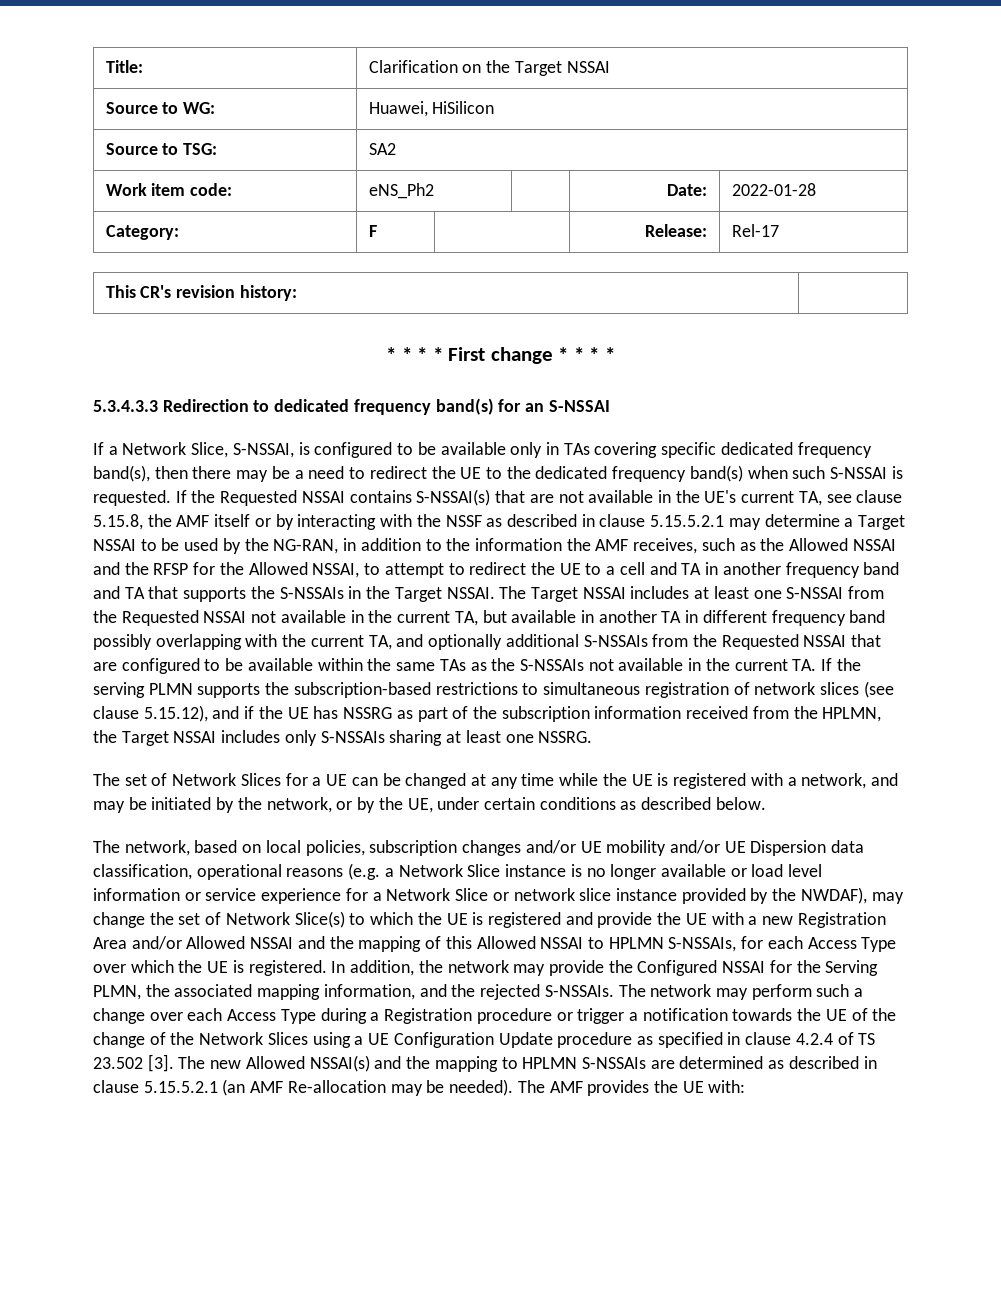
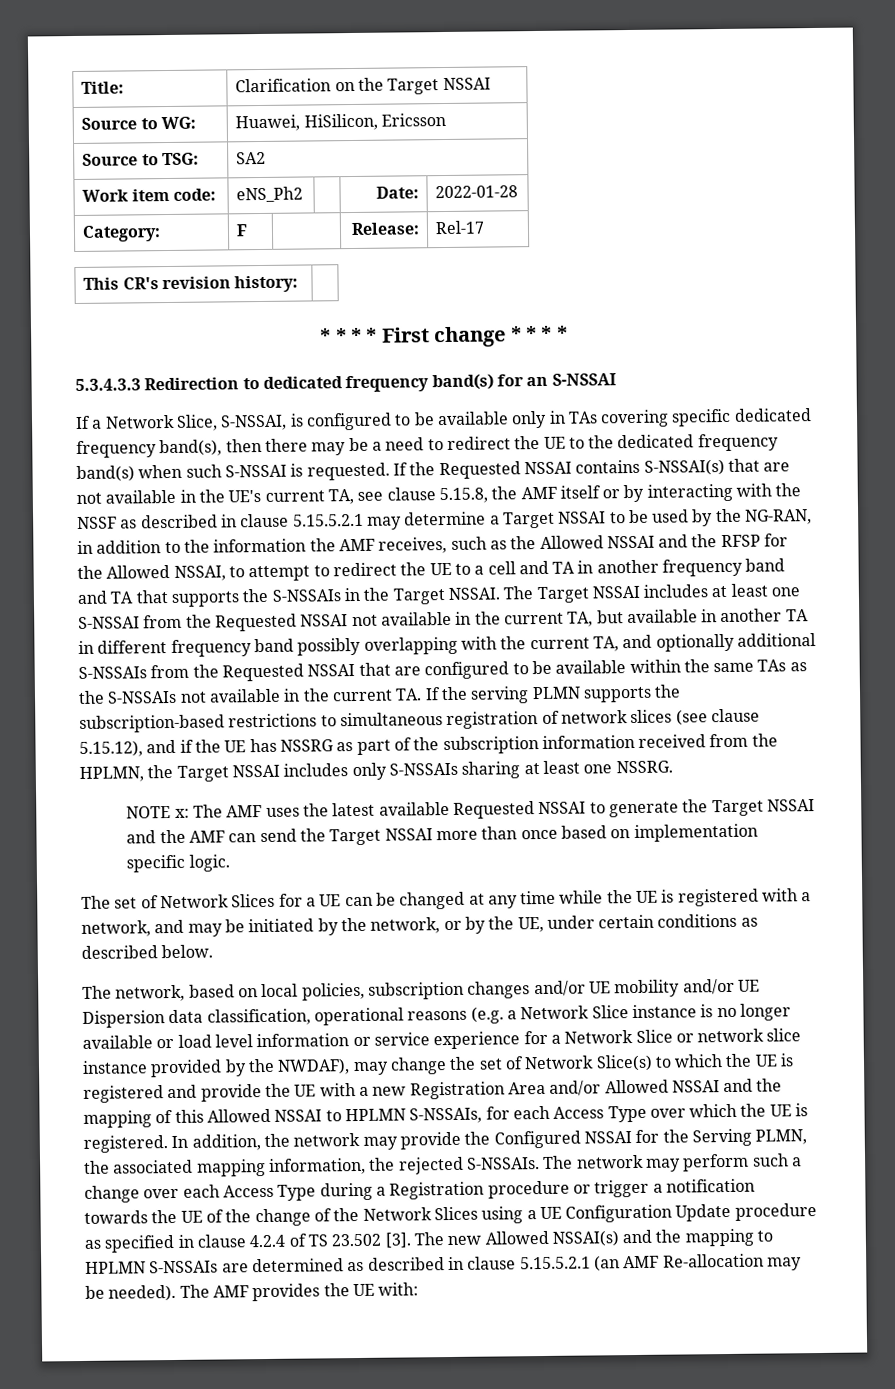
- Source to WG: | Huawei, HiSilicon
+ Source to WG: | Huawei, HiSilicon, Ericsson
+ NOTE x: The AMF uses the latest available Requested NSSAI to generate the Target NSSAI and the AMF can send the Target NSSAI more than once based on implementation specific logic.
- In addition, the network may provide the Configured NSSAI for the Serving PLMN, the associated mapping information, and the rejected S-NSSAIs.
+ In addition, the network may provide the Configured NSSAI for the Serving PLMN, the associated mapping information, the rejected S-NSSAIs.

